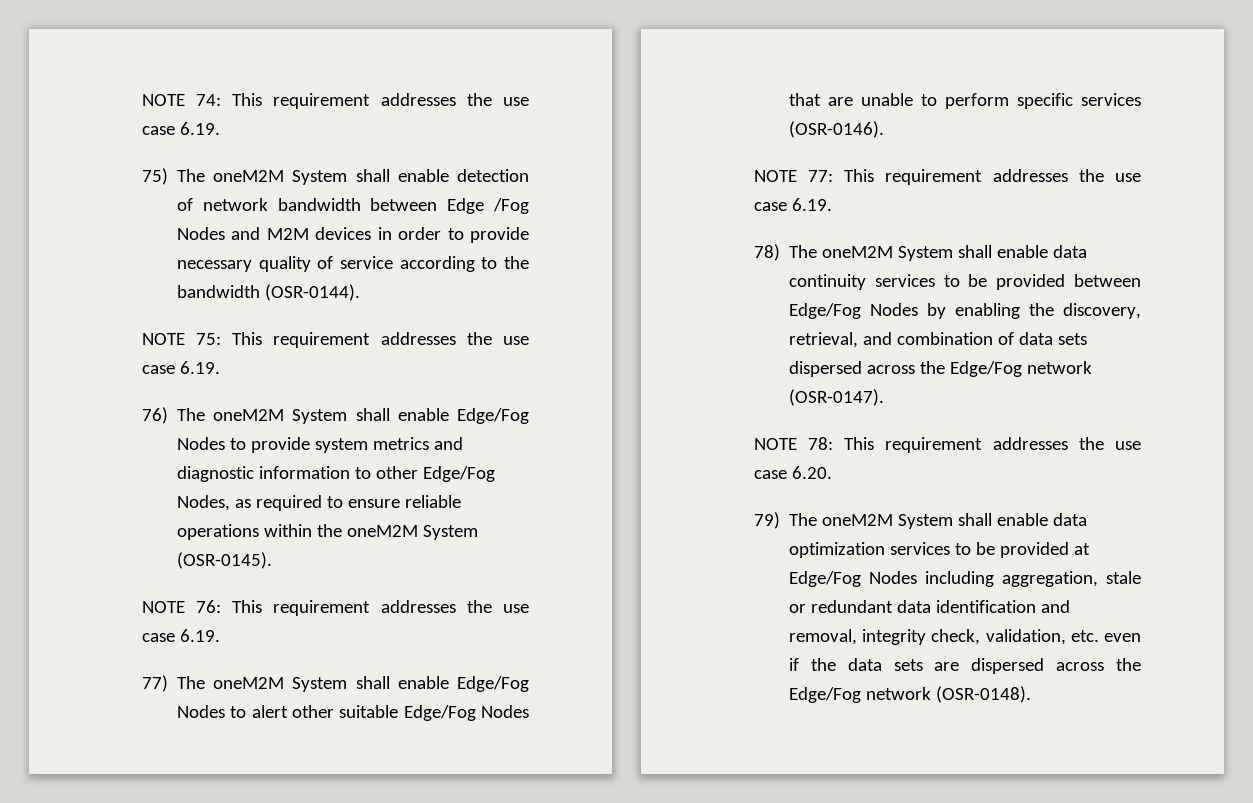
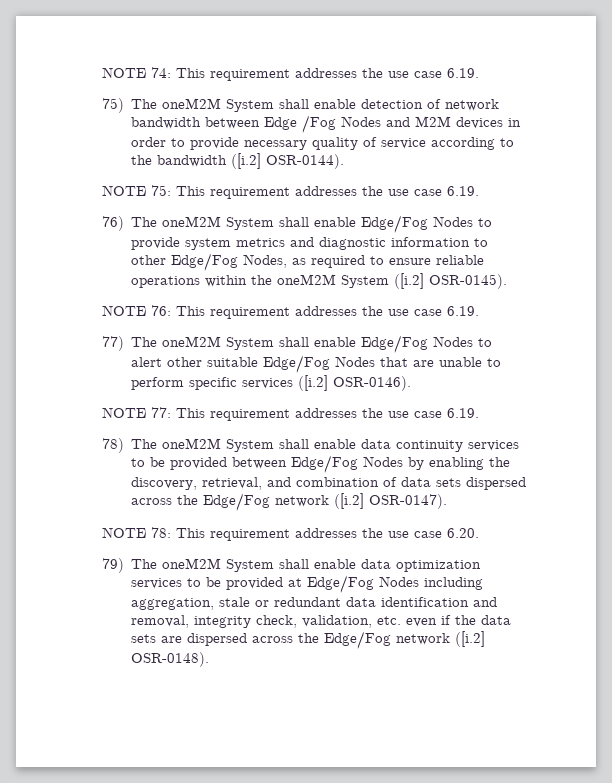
- 75) The oneM2M System shall enable detection of network bandwidth between Edge /Fog Nodes and M2M devices in order to provide necessary quality of service according to the bandwidth (OSR-0144).
+ 75) The oneM2M System shall enable detection of network bandwidth between Edge /Fog Nodes and M2M devices in order to provide necessary quality of service according to the bandwidth ([i.2] OSR-0144).
- 76) The oneM2M System shall enable Edge/Fog Nodes to provide system metrics and diagnostic information to other Edge/Fog Nodes, as required to ensure reliable operations within the oneM2M System (OSR-0145).
+ 76) The oneM2M System shall enable Edge/Fog Nodes to provide system metrics and diagnostic information to other Edge/Fog Nodes, as required to ensure reliable operations within the oneM2M System ([i.2] OSR-0145).
- 77) The oneM2M System shall enable Edge/Fog Nodes to alert other suitable Edge/Fog Nodes that are unable to perform specific services (OSR-0146).
+ 77) The oneM2M System shall enable Edge/Fog Nodes to alert other suitable Edge/Fog Nodes that are unable to perform specific services ([i.2] OSR-0146).
- 78) The oneM2M System shall enable data continuity services to be provided between Edge/Fog Nodes by enabling the discovery, retrieval, and combination of data sets dispersed across the Edge/Fog network (OSR-0147).
+ 78) The oneM2M System shall enable data continuity services to be provided between Edge/Fog Nodes by enabling the discovery, retrieval, and combination of data sets dispersed across the Edge/Fog network ([i.2] OSR-0147).
- 79) The oneM2M System shall enable data optimization services to be provided at Edge/Fog Nodes including aggregation, stale or redundant data identification and removal, integrity check, validation, etc. even if the data sets are dispersed across the Edge/Fog network (OSR-0148).
+ 79) The oneM2M System shall enable data optimization services to be provided at Edge/Fog Nodes including aggregation, stale or redundant data identification and removal, integrity check, validation, etc. even if the data sets are dispersed across the Edge/Fog network ([i.2] OSR-0148).

